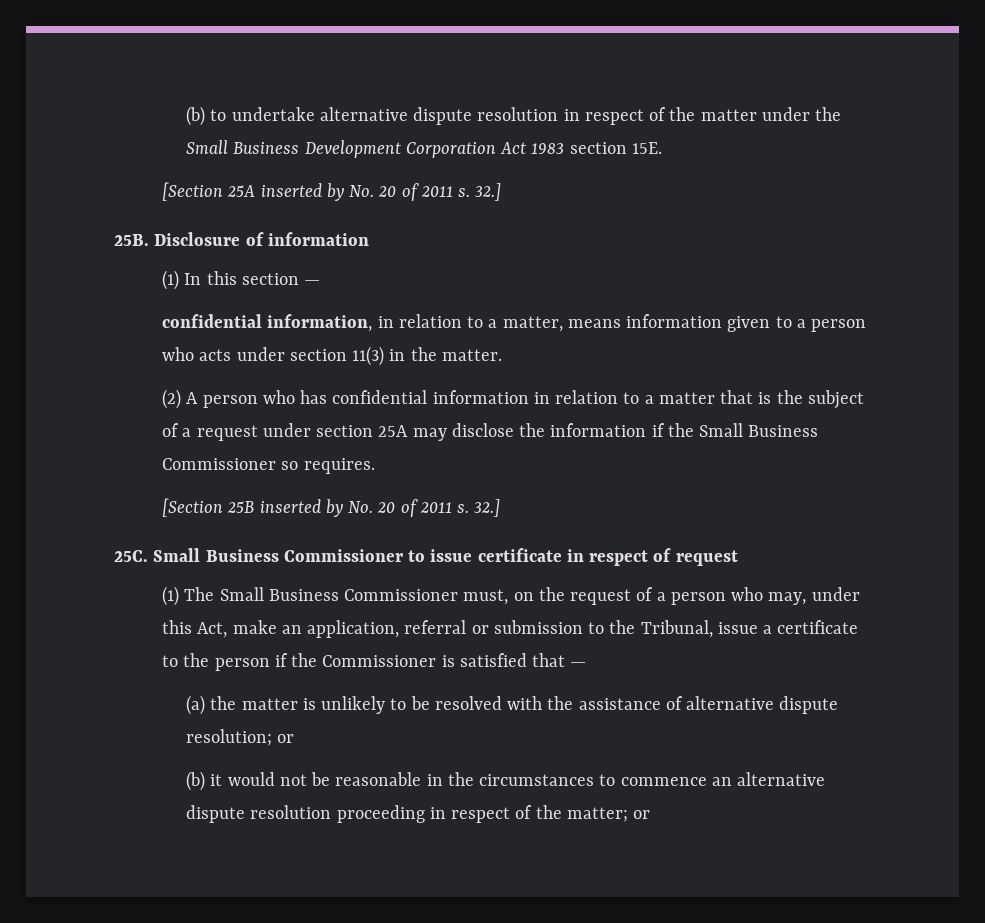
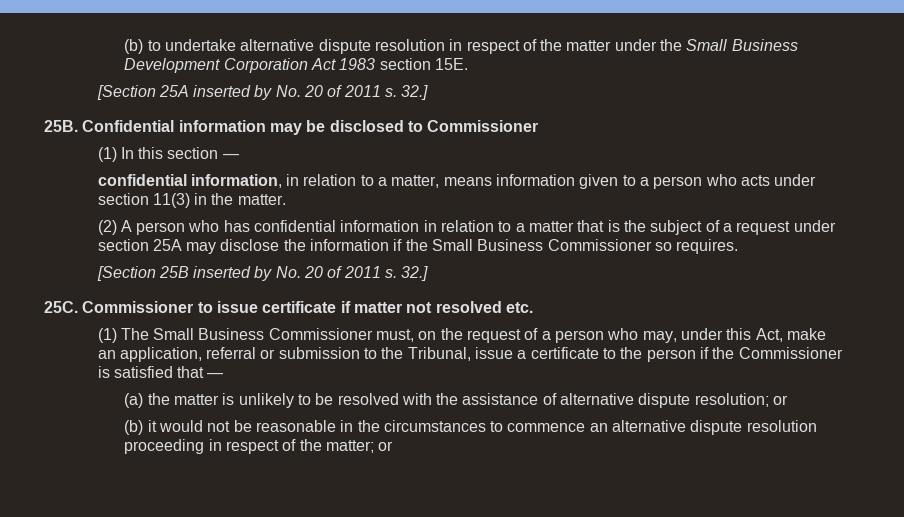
- Disclosure of information
+ Confidential information may be disclosed to Commissioner
- Small Business Commissioner to issue certificate in respect of request
+ Commissioner to issue certificate if matter not resolved etc.

